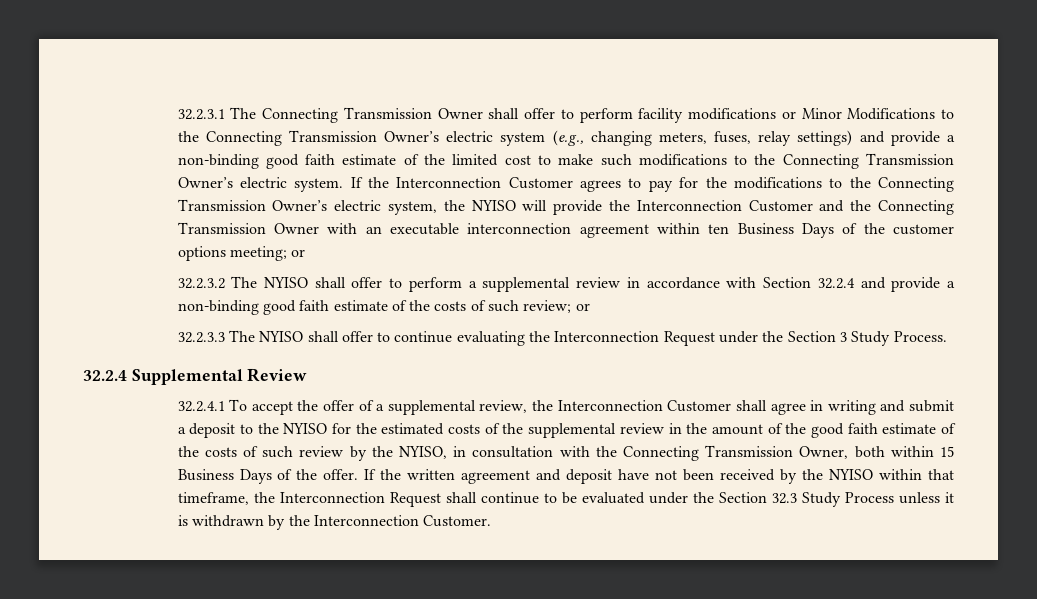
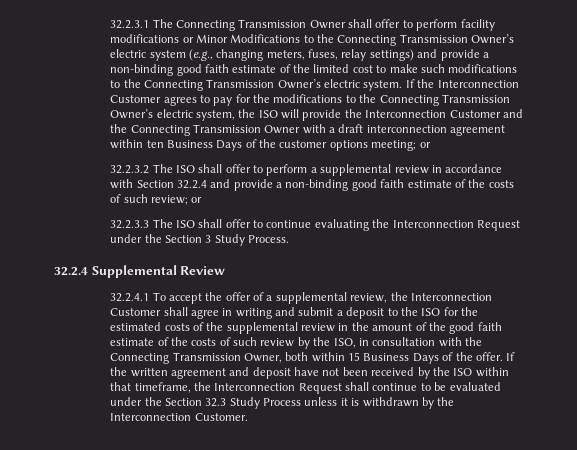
- If the Interconnection Customer agrees to pay for the modifications to the Connecting Transmission Owner’s electric system, the NYISO will provide the Interconnection Customer and the Connecting Transmission Owner with an executable interconnection agreement within ten Business Days of the customer options meeting; or
+ If the Interconnection Customer agrees to pay for the modifications to the Connecting Transmission Owner’s electric system, the ISO will provide the Interconnection Customer and the Connecting Transmission Owner with a draft interconnection agreement within ten Business Days of the customer options meeting; or
- 32.2.3.2 The NYISO shall offer to perform a supplemental review in accordance with Section 32.2.4 and provide a non-binding good faith estimate of the costs of such review; or
+ 32.2.3.2 The ISO shall offer to perform a supplemental review in accordance with Section 32.2.4 and provide a non-binding good faith estimate of the costs of such review; or
- 32.2.3.3 The NYISO shall offer to continue evaluating the Interconnection Request under the Section 3 Study Process.
+ 32.2.3.3 The ISO shall offer to continue evaluating the Interconnection Request under the Section 3 Study Process.
- 32.2.4.1 To accept the offer of a supplemental review, the Interconnection Customer shall agree in writing and submit a deposit to the NYISO for the estimated costs of the supplemental review in the amount of the good faith estimate of the costs of such review by the NYISO, in consultation with the Connecting Transmission Owner, both within 15 Business Days of the offer.
+ 32.2.4.1 To accept the offer of a supplemental review, the Interconnection Customer shall agree in writing and submit a deposit to the ISO for the estimated costs of the supplemental review in the amount of the good faith estimate of the costs of such review by the ISO, in consultation with the Connecting Transmission Owner, both within 15 Business Days of the offer.
- If the written agreement and deposit have not been received by the NYISO within that timeframe, the Interconnection Request shall continue to be evaluated under the Section 32.3 Study Process unless it is withdrawn by the Interconnection Customer.
+ If the written agreement and deposit have not been received by the ISO within that timeframe, the Interconnection Request shall continue to be evaluated under the Section 32.3 Study Process unless it is withdrawn by the Interconnection Customer.

